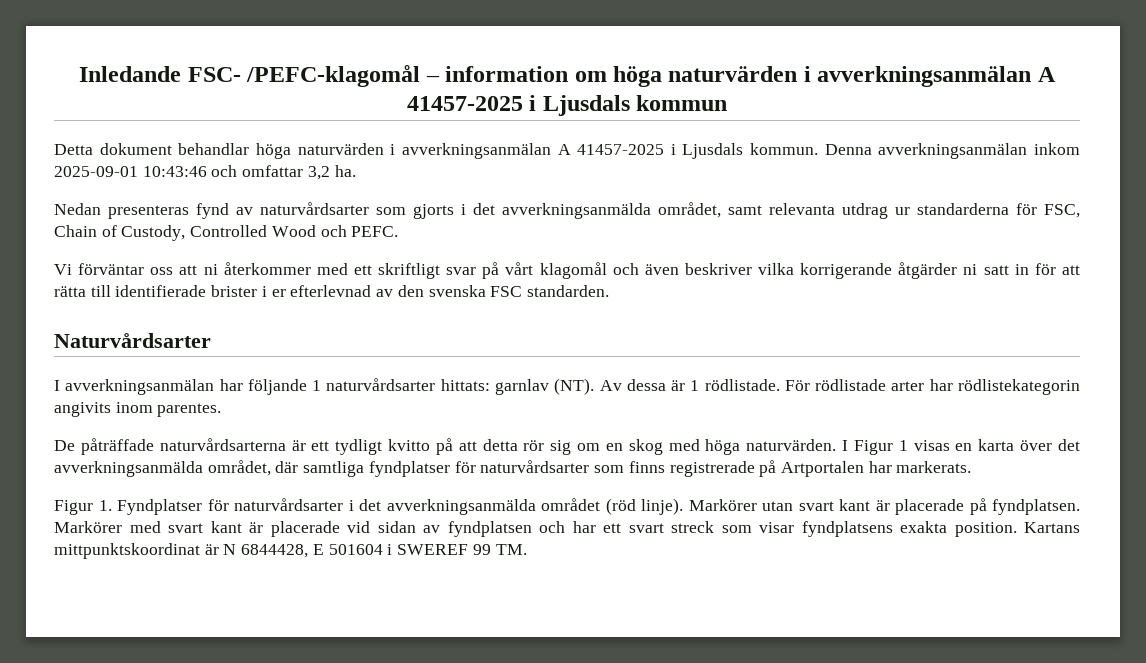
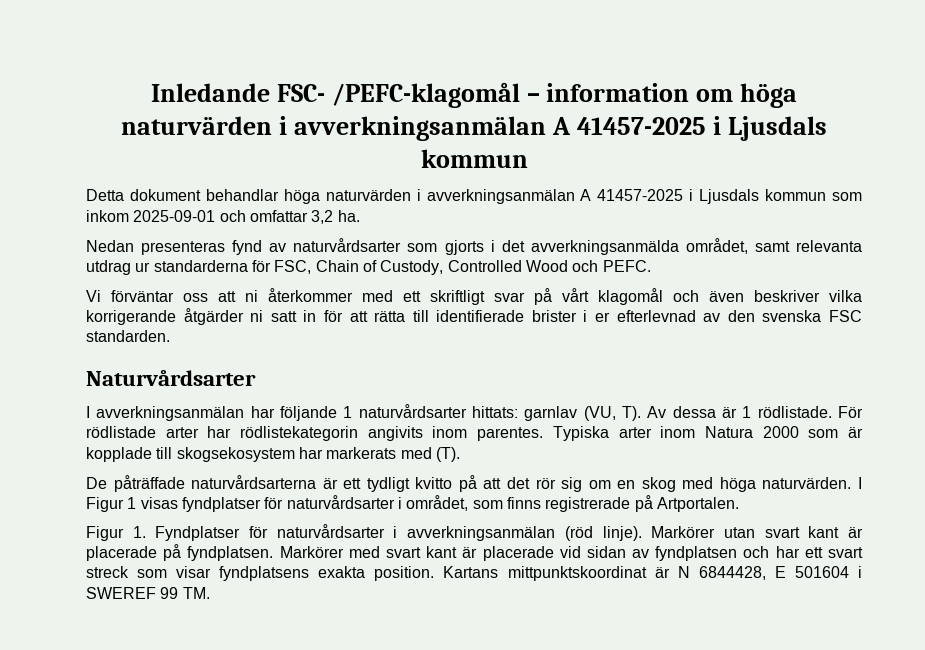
- Detta dokument behandlar höga naturvärden i avverkningsanmälan A 41457-2025 i Ljusdals kommun. Denna avverkningsanmälan inkom 2025-09-01 10:43:46 och omfattar 3,2 ha.
+ Detta dokument behandlar höga naturvärden i avverkningsanmälan A 41457-2025 i Ljusdals kommun som inkom 2025-09-01 och omfattar 3,2 ha.
- I avverkningsanmälan har följande 1 naturvårdsarter hittats: garnlav (NT). Av dessa är 1 rödlistade.
+ I avverkningsanmälan har följande 1 naturvårdsarter hittats: garnlav (VU, T). Av dessa är 1 rödlistade.
+ Typiska arter inom Natura 2000 som är kopplade till skogsekosystem har markerats med (T).
- De påträffade naturvårdsarterna är ett tydligt kvitto på att detta rör sig om en skog med höga naturvärden.
+ De påträffade naturvårdsarterna är ett tydligt kvitto på att det rör sig om en skog med höga naturvärden.
- I Figur 1 visas en karta över det avverkningsanmälda området, där samtliga fyndplatser för naturvårdsarter som finns registrerade på Artportalen har markerats.
+ I Figur 1 visas fyndplatser för naturvårdsarter i området, som finns registrerade på Artportalen.
- Figur 1. Fyndplatser för naturvårdsarter i det avverkningsanmälda området (röd linje).
+ Figur 1. Fyndplatser för naturvårdsarter i avverkningsanmälan (röd linje).

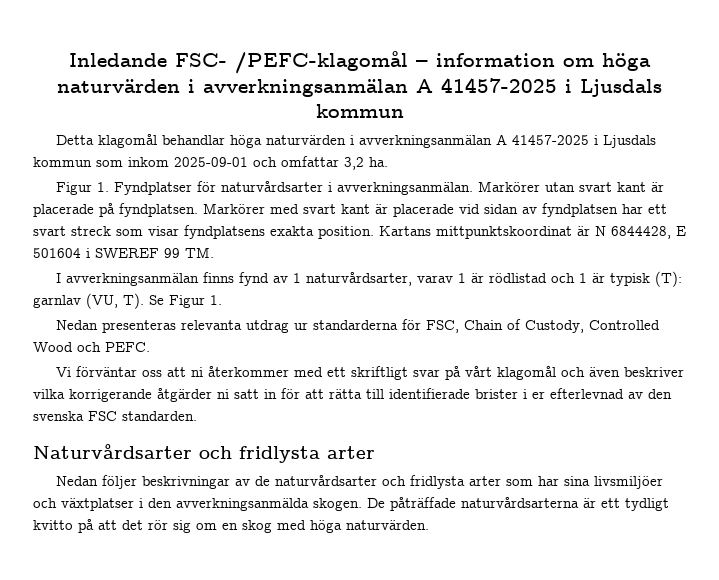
- Detta dokument behandlar höga naturvärden i avverkningsanmälan A 41457-2025 i Ljusdals kommun som inkom 2025-09-01 och omfattar 3,2 ha.
+ Detta klagomål behandlar höga naturvärden i avverkningsanmälan A 41457-2025 i Ljusdals kommun som inkom 2025-09-01 och omfattar 3,2 ha.
- Nedan presenteras fynd av naturvårdsarter som gjorts i det avverkningsanmälda området, samt relevanta utdrag ur standarderna för FSC, Chain of Custody, Controlled Wood och PEFC.
+ Figur 1. Fyndplatser för naturvårdsarter i avverkningsanmälan. Markörer utan svart kant är placerade på fyndplatsen. Markörer med svart kant är placerade vid sidan av fyndplatsen har ett svart streck som visar fyndplatsens exakta position. Kartans mittpunktskoordinat är N 6844428, E 501604 i SWEREF 99 TM.
+ I avverkningsanmälan finns fynd av 1 naturvårdsarter, varav 1 är rödlistad och 1 är typisk (T): garnlav (VU, T). Se Figur 1.
+ Nedan presenteras relevanta utdrag ur standarderna för FSC, Chain of Custody, Controlled Wood och PEFC.
- Naturvårdsarter
- I avverkningsanmälan har följande 1 naturvårdsarter hittats: garnlav (VU, T). Av dessa är 1 rödlistade. För rödlistade arter har rödlistekategorin angivits inom parentes. Typiska arter inom Natura 2000 som är kopplade till skogsekosystem har markerats med (T).
- De påträffade naturvårdsarterna är ett tydligt kvitto på att det rör sig om en skog med höga naturvärden. I Figur 1 visas fyndplatser för naturvårdsarter i området, som finns registrerade på Artportalen.
- Figur 1. Fyndplatser för naturvårdsarter i avverkningsanmälan (röd linje). Markörer utan svart kant är placerade på fyndplatsen. Markörer med svart kant är placerade vid sidan av fyndplatsen och har ett svart streck som visar fyndplatsens exakta position. Kartans mittpunktskoordinat är N 6844428, E 501604 i SWEREF 99 TM.
+ Naturvårdsarter och fridlysta arter
+ Nedan följer beskrivningar av de naturvårdsarter och fridlysta arter som har sina livsmiljöer och växtplatser i den avverkningsanmälda skogen. De påträffade naturvårdsarterna är ett tydligt kvitto på att det rör sig om en skog med höga naturvärden.

